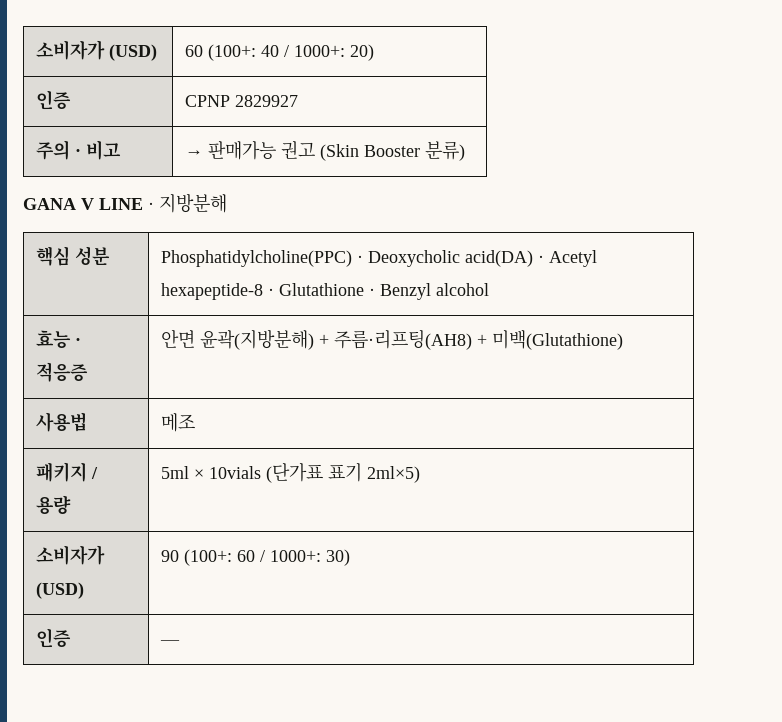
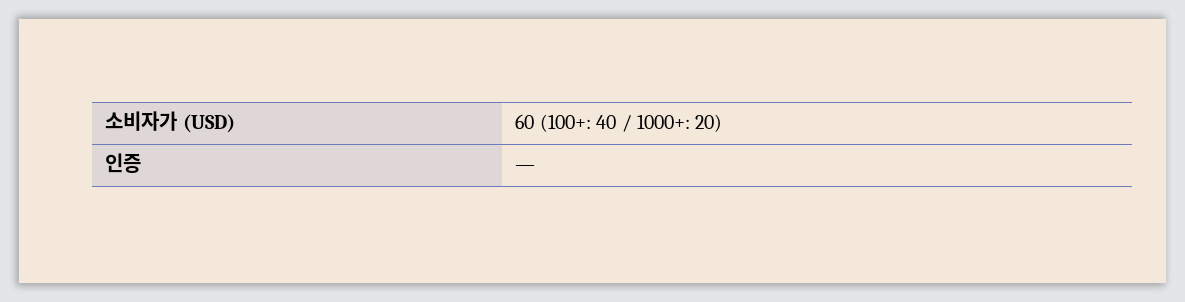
- 인증 | CPNP 2829927
- 주의 · 비고 | → 판매가능 권고 (Skin Booster 분류)
- GANA V LINE · 지방분해
- 핵심 성분 | Phosphatidylcholine(PPC) · Deoxycholic acid(DA) · Acetyl hexapeptide-8 · Glutathione · Benzyl alcohol
- 효능 · 적응증 | 안면 윤곽(지방분해) + 주름·리프팅(AH8) + 미백(Glutathione)
- 사용법 | 메조
- 패키지 / 용량 | 5ml × 10vials (단가표 표기 2ml×5)
- 소비자가 (USD) | 90 (100+: 60 / 1000+: 30)

